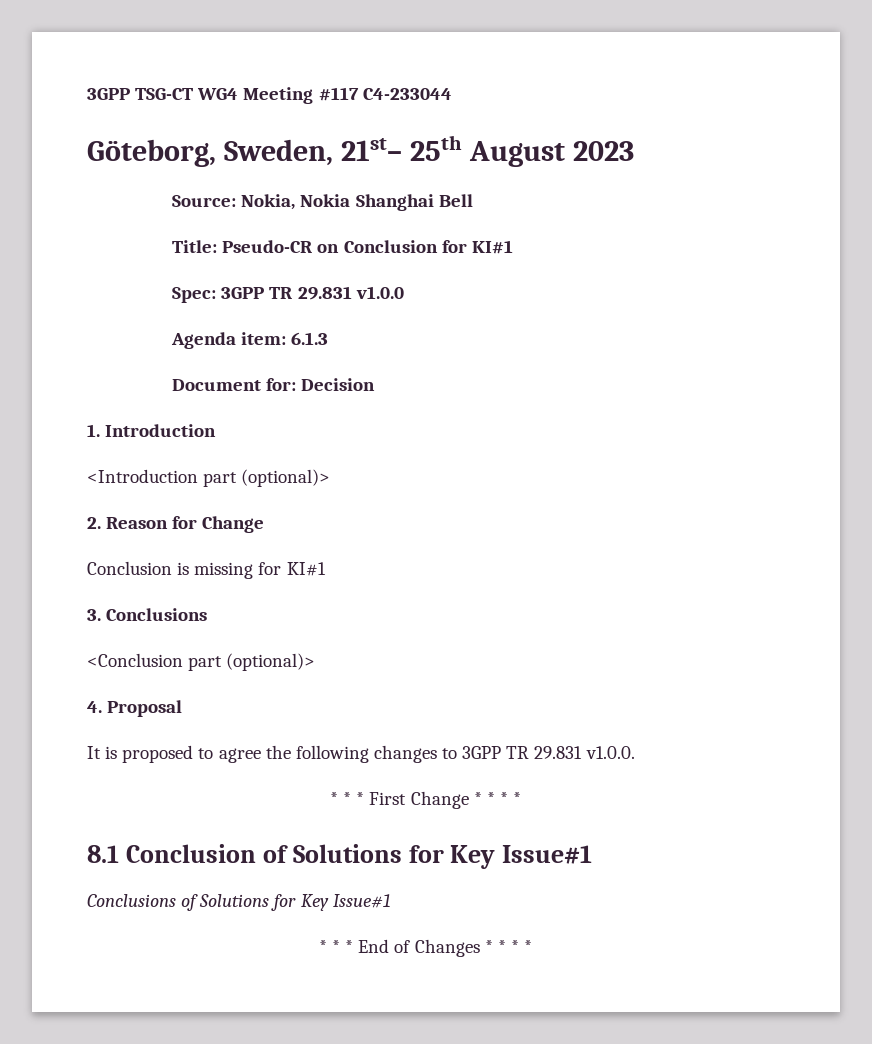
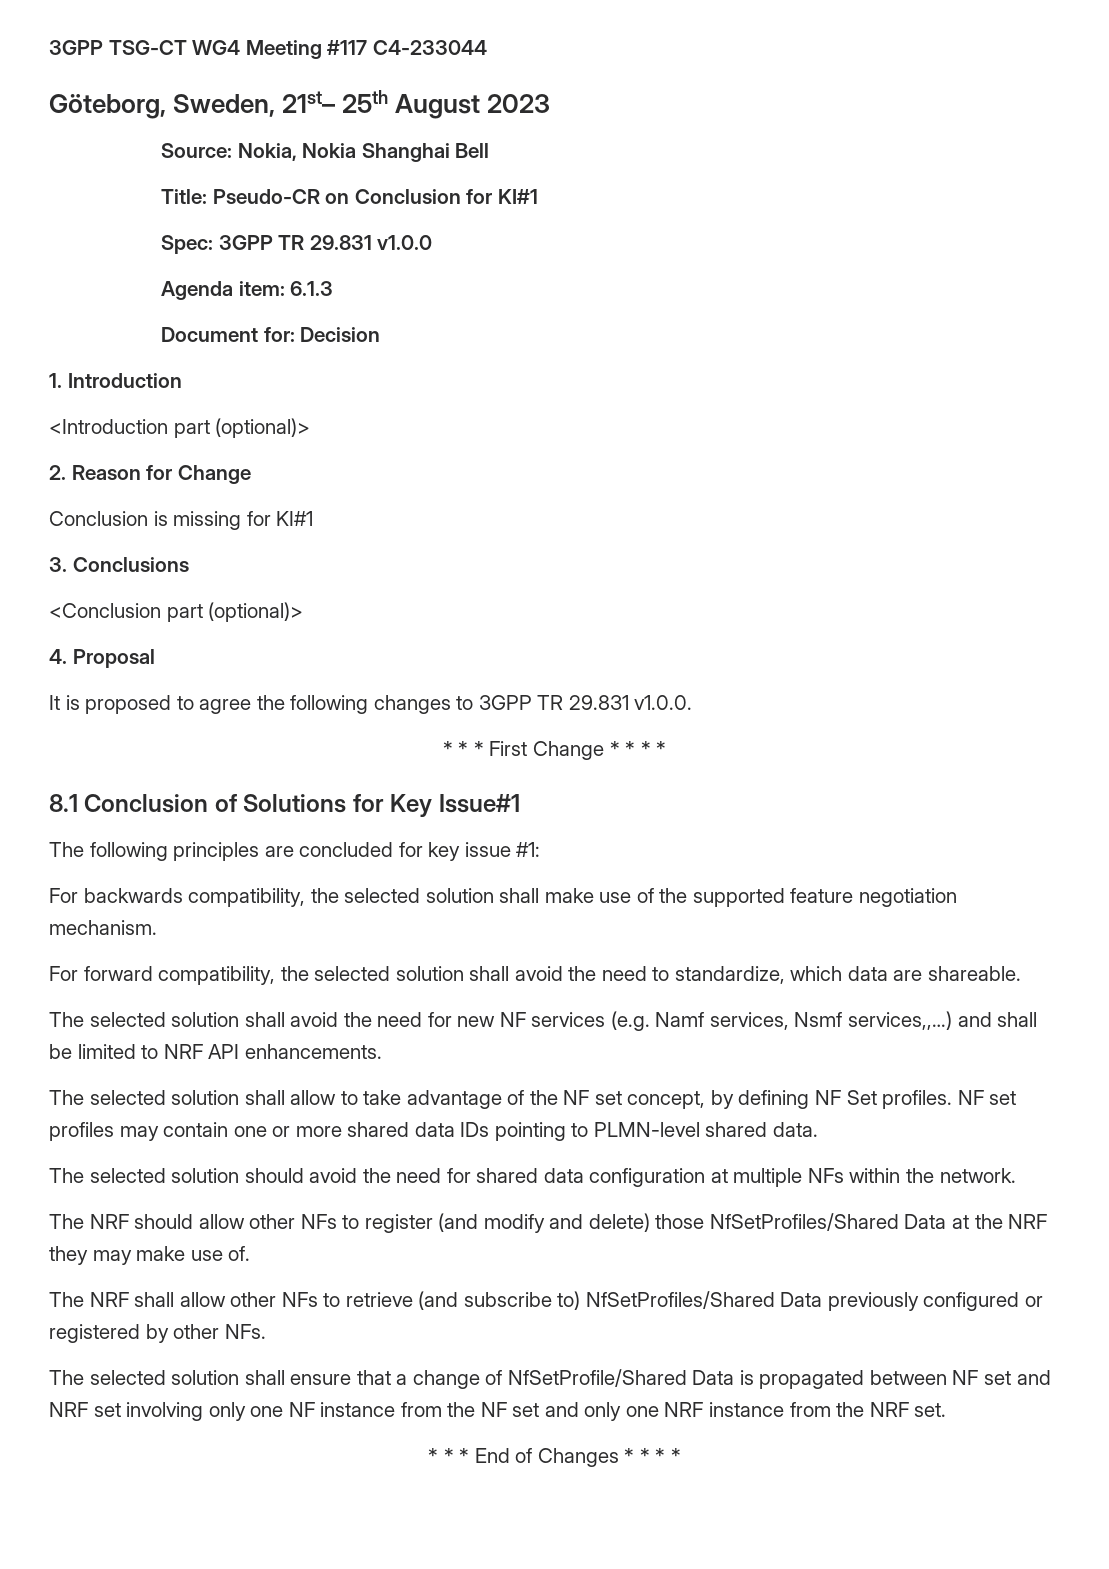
- Conclusions of Solutions for Key Issue#1
+ The following principles are concluded for key issue #1:
+ For backwards compatibility, the selected solution shall make use of the supported feature negotiation mechanism.
+ For forward compatibility, the selected solution shall avoid the need to standardize, which data are shareable.
+ The selected solution shall avoid the need for new NF services (e.g. Namf services, Nsmf services,,…) and shall be limited to NRF API enhancements.
+ The selected solution shall allow to take advantage of the NF set concept, by defining NF Set profiles. NF set profiles may contain one or more shared data IDs pointing to PLMN-level shared data.
+ The selected solution should avoid the need for shared data configuration at multiple NFs within the network.
+ The NRF should allow other NFs to register (and modify and delete) those NfSetProfiles/Shared Data at the NRF they may make use of.
+ The NRF shall allow other NFs to retrieve (and subscribe to) NfSetProfiles/Shared Data previously configured or registered by other NFs.
+ The selected solution shall ensure that a change of NfSetProfile/Shared Data is propagated between NF set and NRF set involving only one NF instance from the NF set and only one NRF instance from the NRF set.

